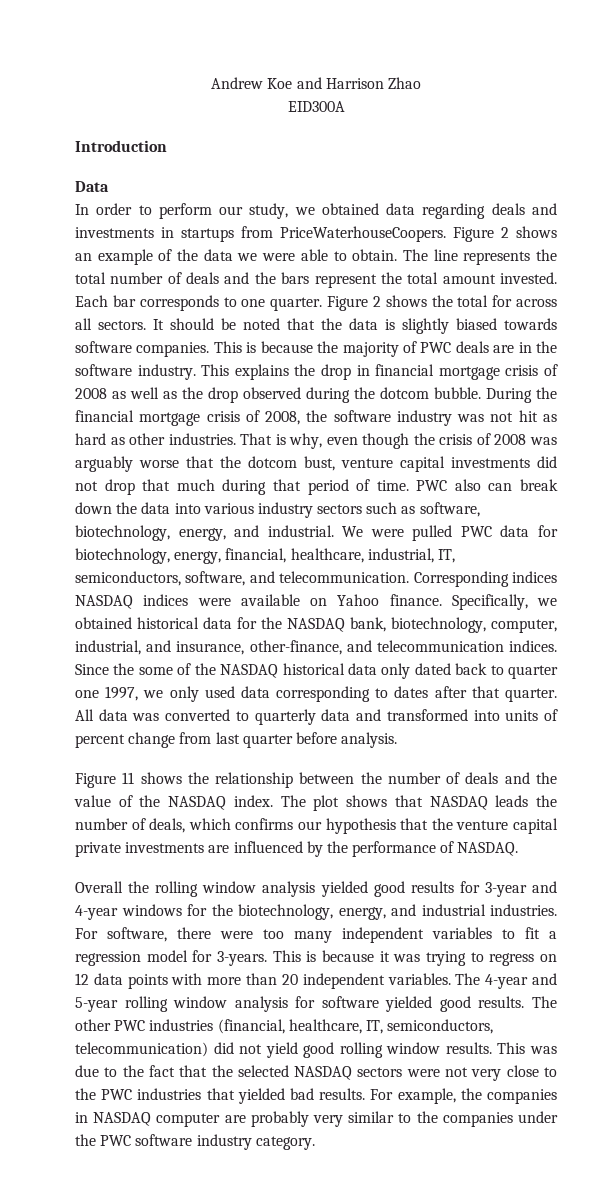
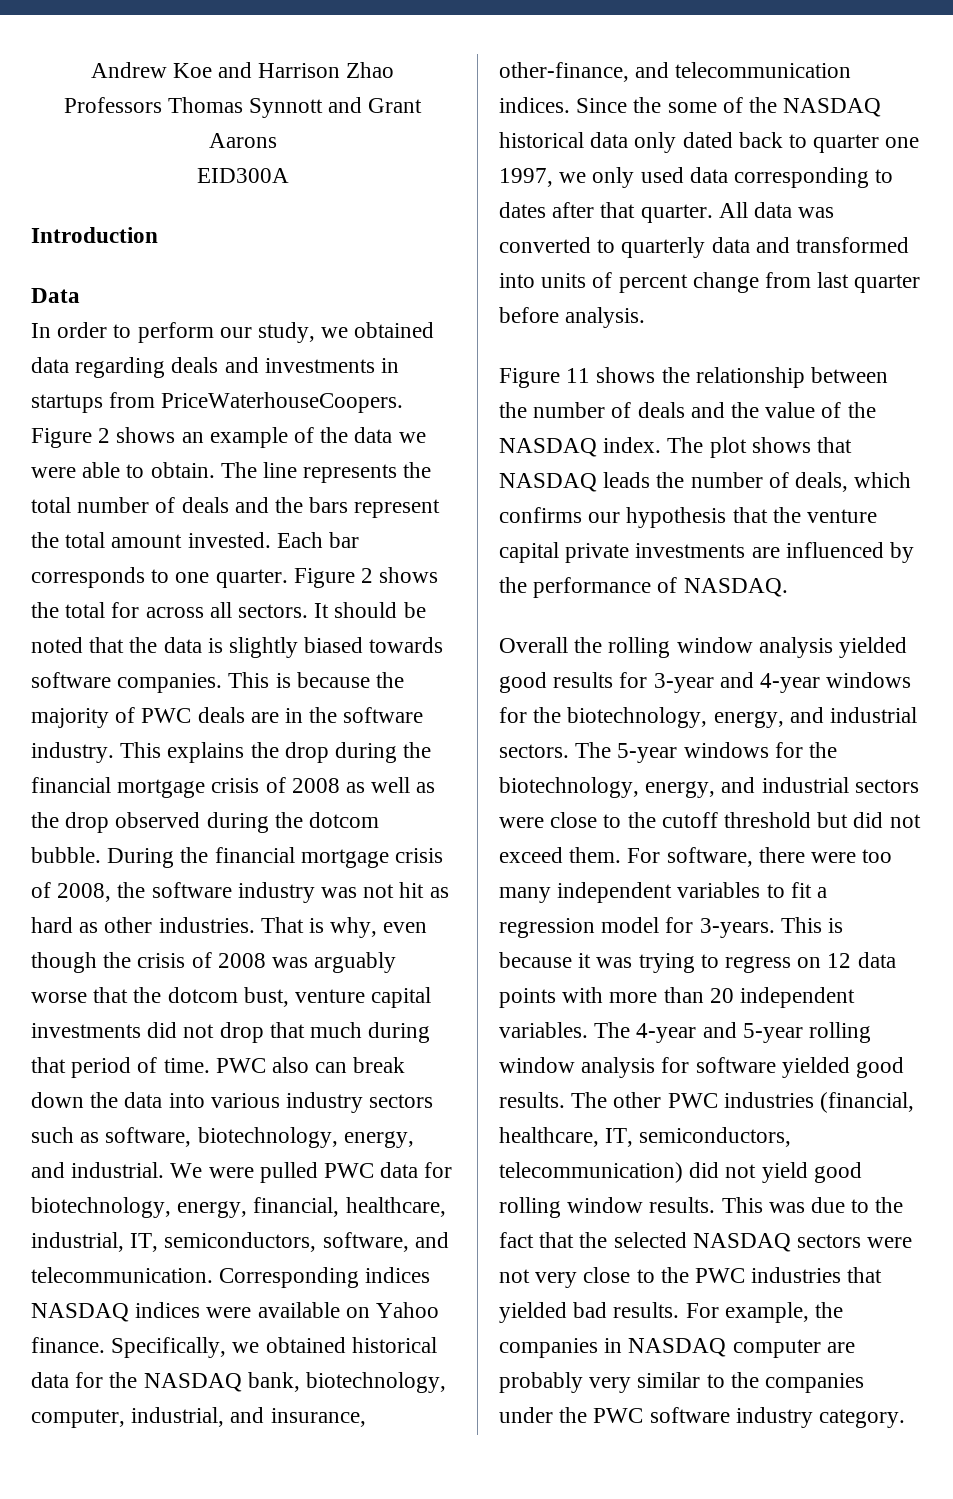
+ Professors Thomas Synnott and Grant Aarons
- This explains the drop in financial mortgage crisis of 2008 as well as the drop observed during the dotcom bubble.
+ This explains the drop during the financial mortgage crisis of 2008 as well as the drop observed during the dotcom bubble.
- Overall the rolling window analysis yielded good results for 3-year and 4-year windows for the biotechnology, energy, and industrial industries.
+ Overall the rolling window analysis yielded good results for 3-year and 4-year windows for the biotechnology, energy, and industrial sectors. The 5-year windows for the biotechnology, energy, and industrial sectors were close to the cutoff threshold but did not exceed them.

